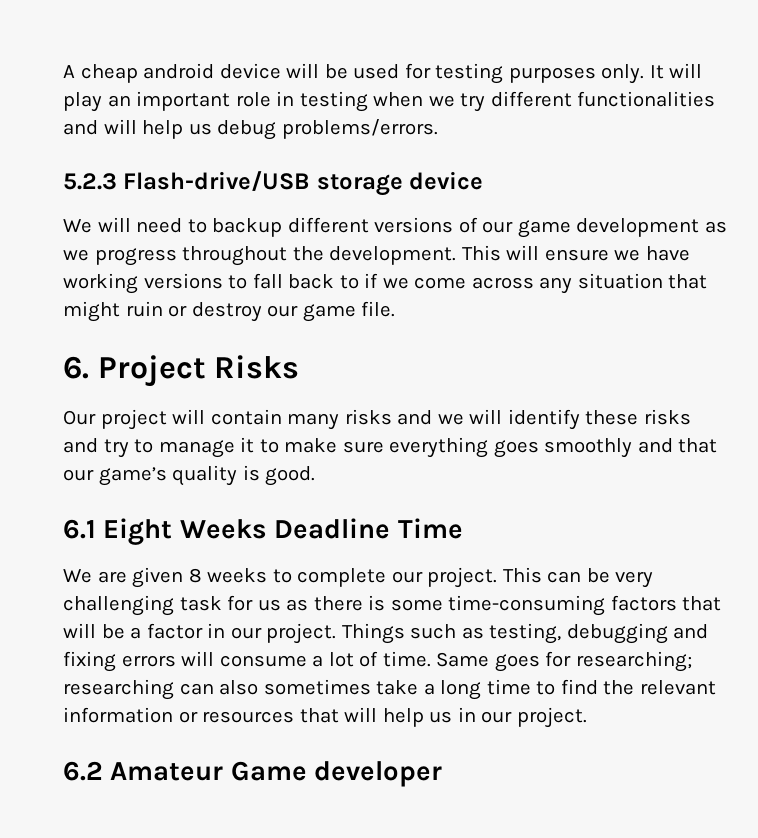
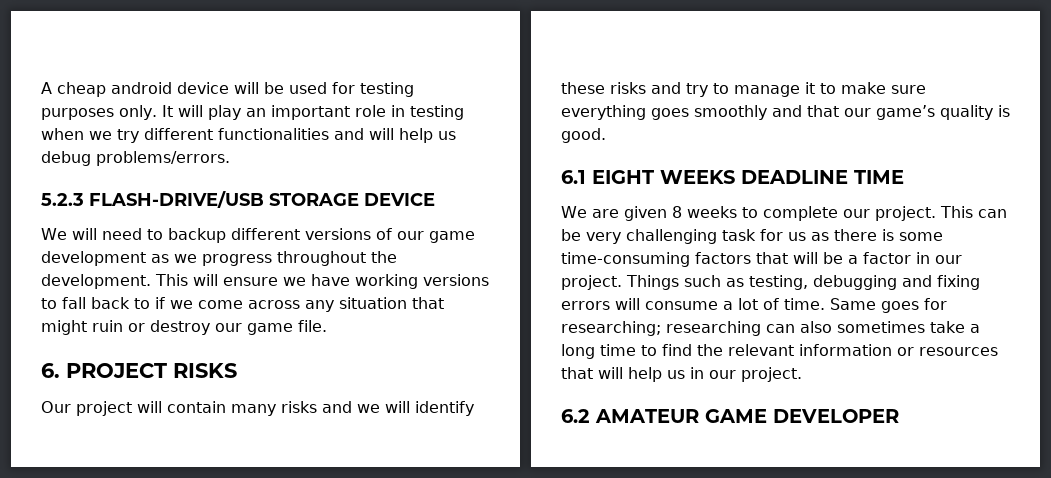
- 5.2.3 Flash-drive/USB storage device
+ 5.2.3 FLASH-DRIVE/USB STORAGE DEVICE
- 6. Project Risks
+ 6. PROJECT RISKS
- 6.1 Eight Weeks Deadline Time
+ 6.1 EIGHT WEEKS DEADLINE TIME
- 6.2 Amateur Game developer
+ 6.2 AMATEUR GAME DEVELOPER

